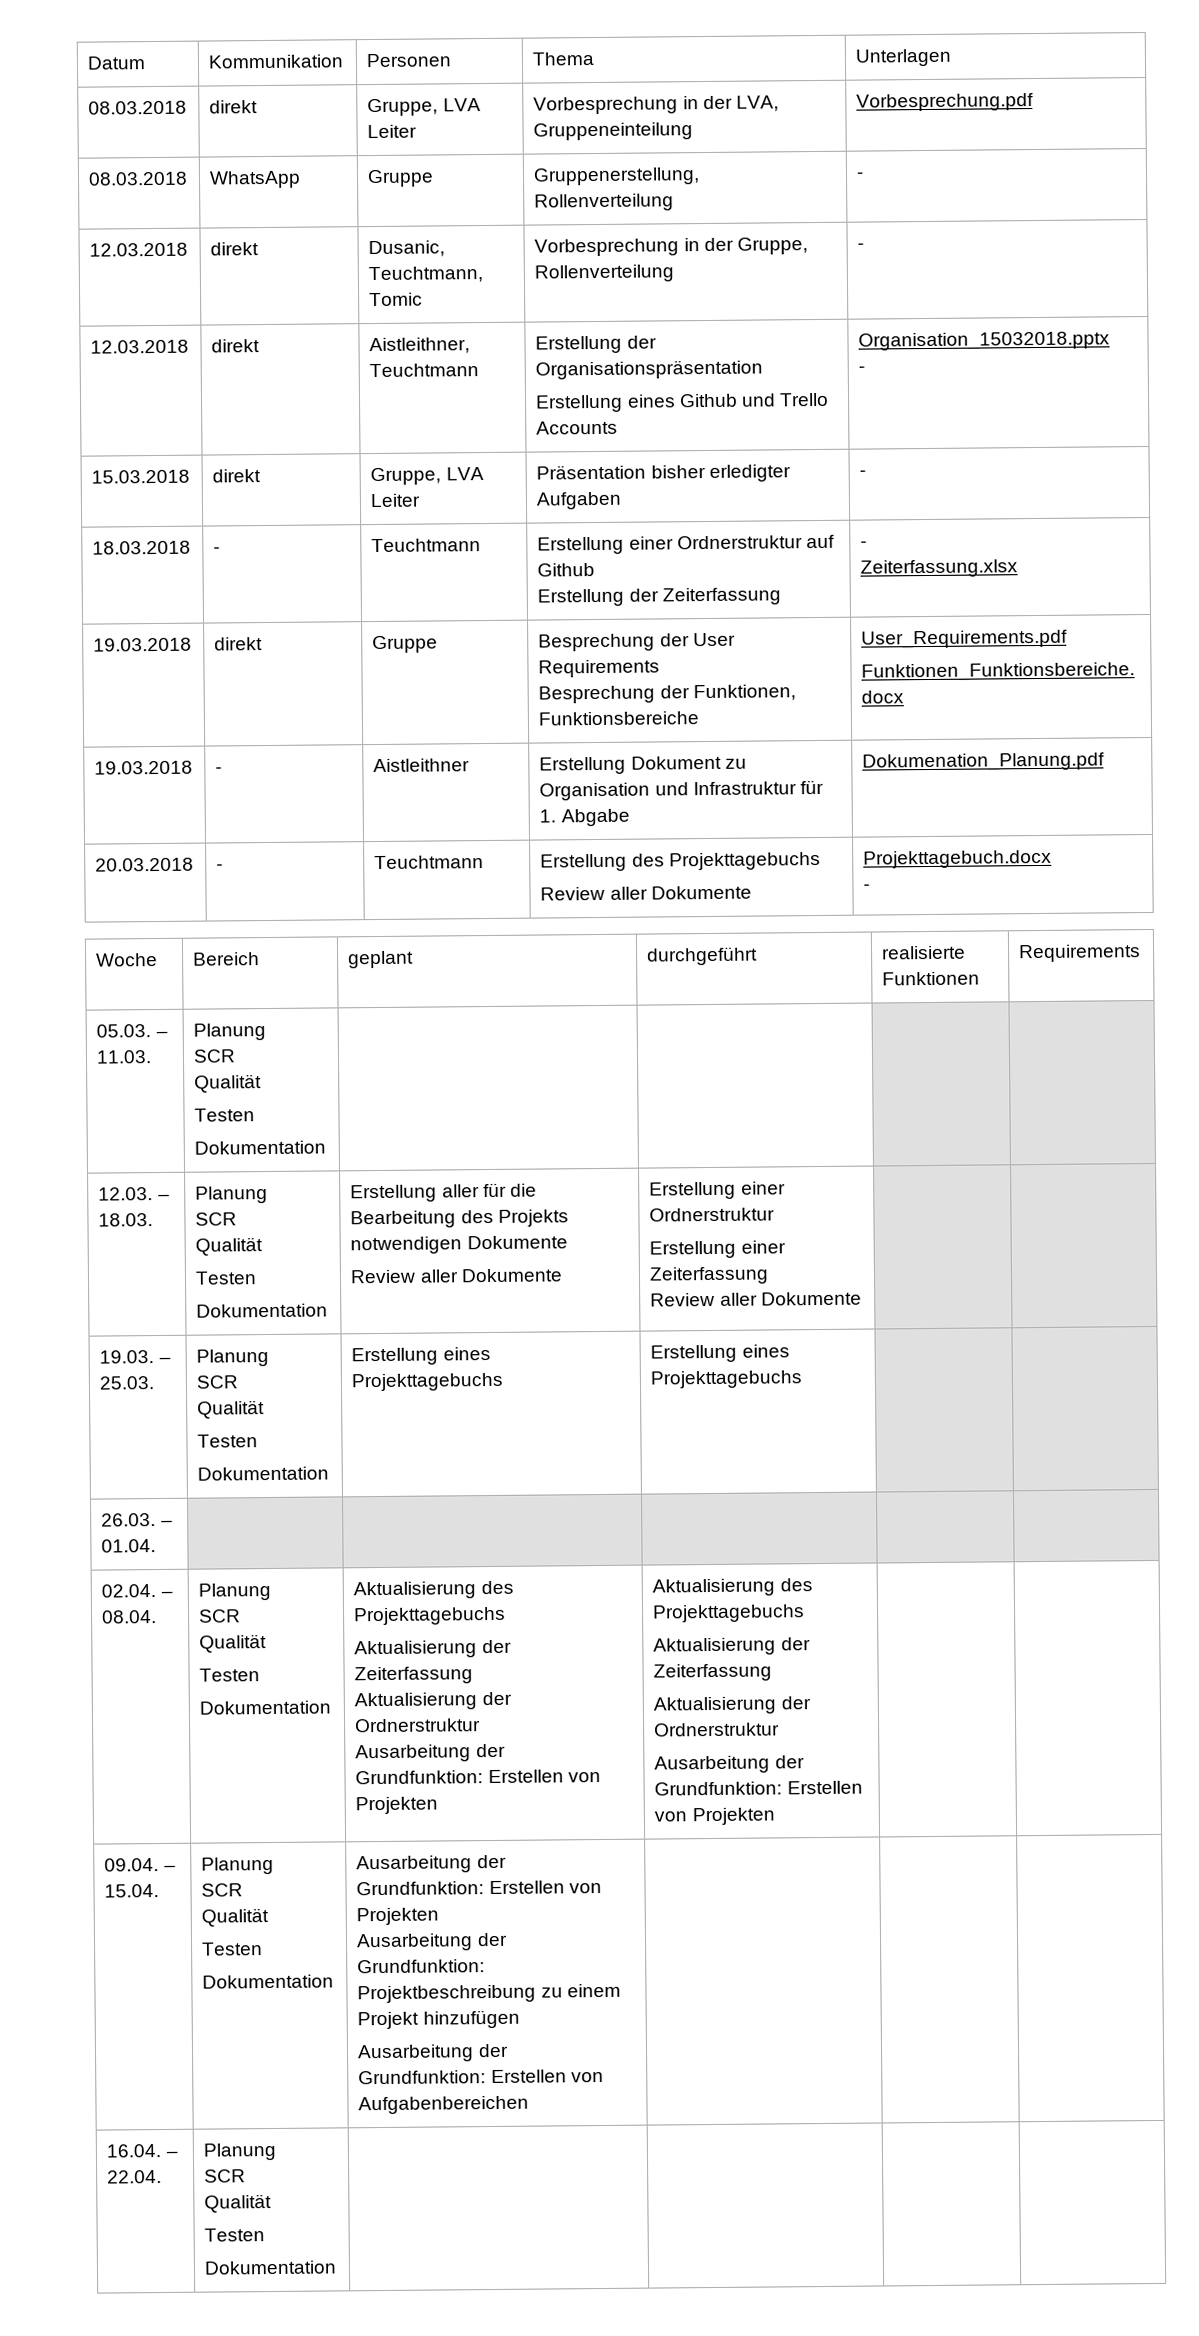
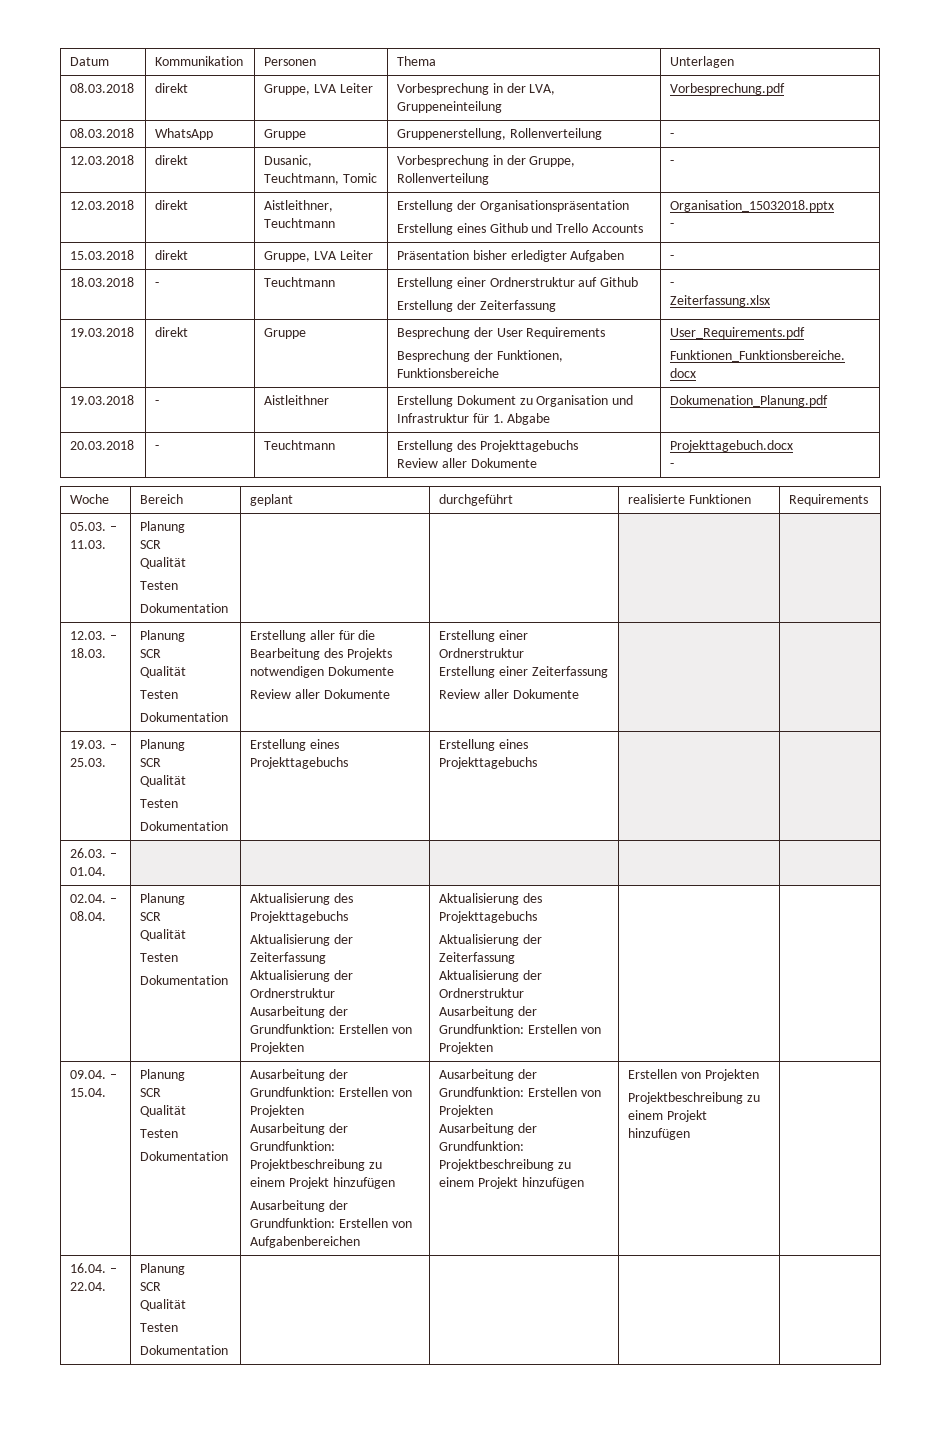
- Ausarbeitung der Grundfunktion: Erstellen von Aufgabenbereichen
+ Ausarbeitung der Grundfunktion: Erstellen von Aufgabenbereichen | Ausarbeitung der Grundfunktion: Erstellen von Projekten
+ Ausarbeitung der Grundfunktion: Projektbeschreibung zu einem Projekt hinzufügen | Erstellen von Projekten
+ Projektbeschreibung zu einem Projekt hinzufügen

